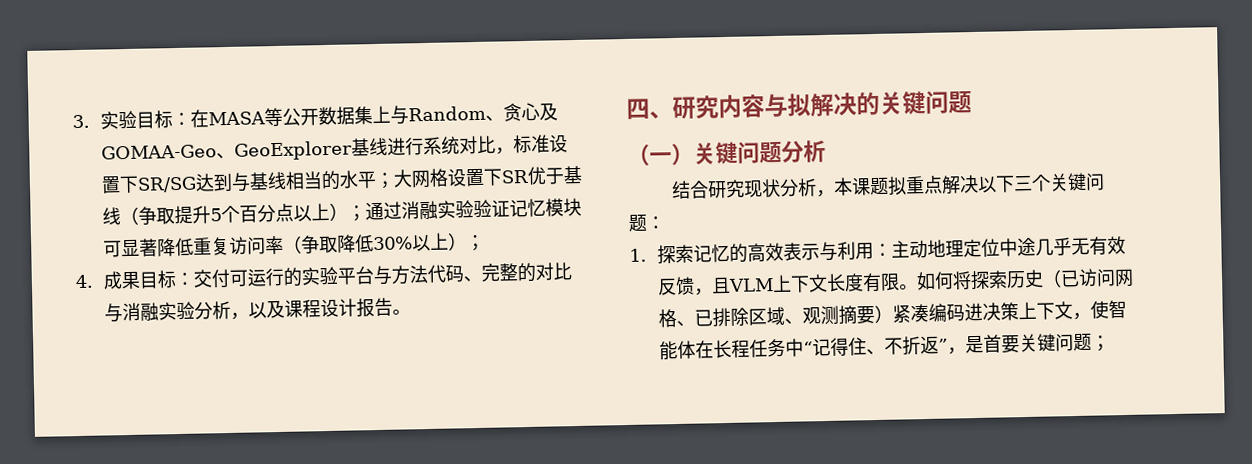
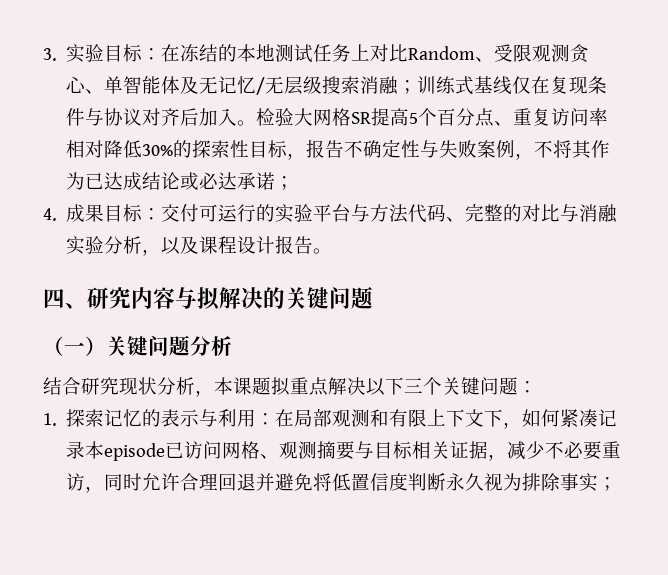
- 3.实验目标：在MASA等公开数据集上与Random、贪心及GOMAA-Geo、GeoExplorer基线进行系统对比，标准设置下SR/SG达到与基线相当的水平；大网格设置下SR优于基线（争取提升5个百分点以上）；通过消融实验验证记忆模块可显著降低重复访问率（争取降低30%以上）；
+ 3.实验目标：在冻结的本地测试任务上对比Random、受限观测贪心、单智能体及无记忆/无层级搜索消融；训练式基线仅在复现条件与协议对齐后加入。检验大网格SR提高5个百分点、重复访问率相对降低30%的探索性目标，报告不确定性与失败案例，不将其作为已达成结论或必达承诺；
- 1.探索记忆的高效表示与利用：主动地理定位中途几乎无有效反馈，且VLM上下文长度有限。如何将探索历史（已访问网格、已排除区域、观测摘要）紧凑编码进决策上下文，使智能体在长程任务中“记得住、不折返”，是首要关键问题；
+ 1.探索记忆的表示与利用：在局部观测和有限上下文下，如何紧凑记录本episode已访问网格、观测摘要与目标相关证据，减少不必要重访，同时允许合理回退并避免将低置信度判断永久视为排除事实；

